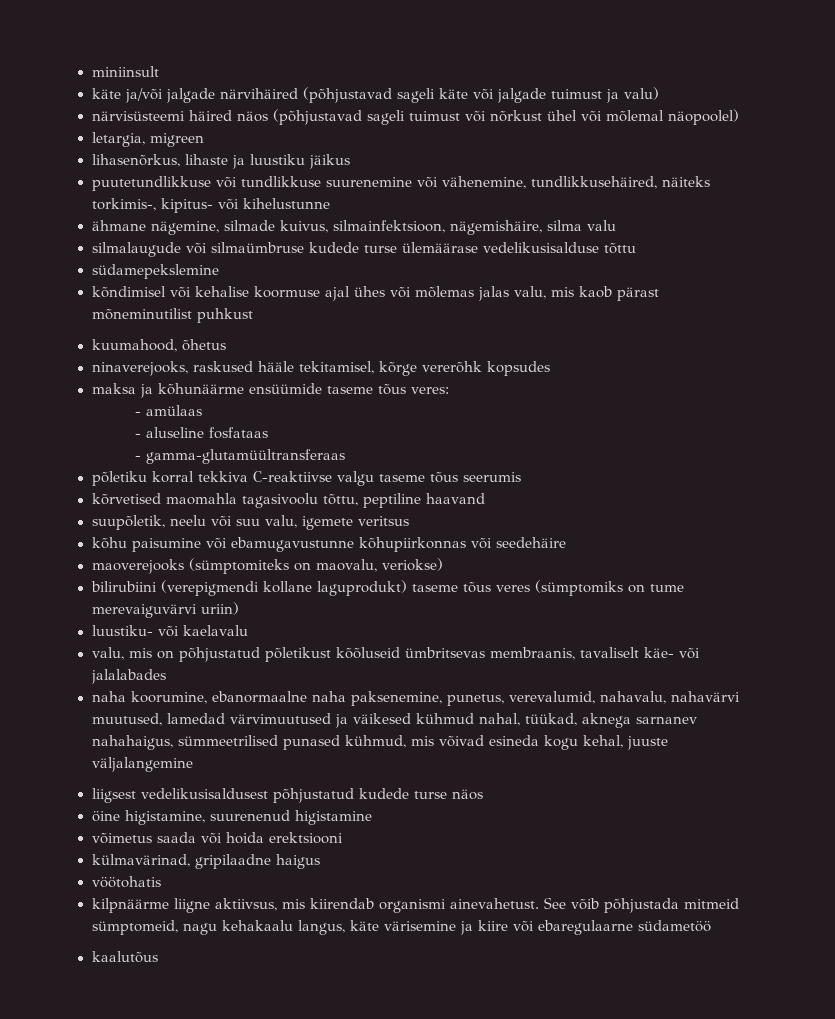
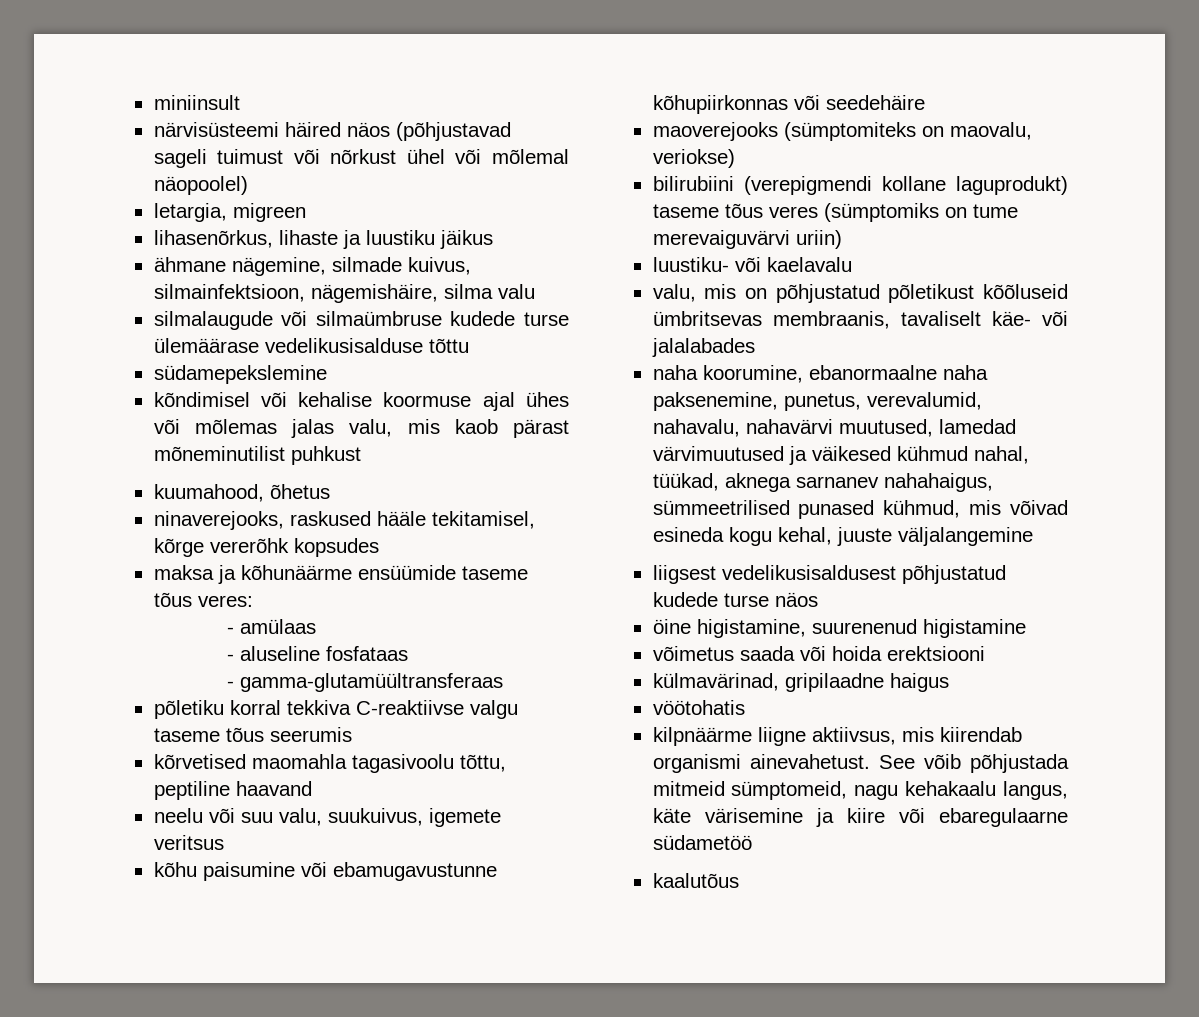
- käte ja/või jalgade närvihäired (põhjustavad sageli käte või jalgade tuimust ja valu)
- puutetundlikkuse või tundlikkuse suurenemine või vähenemine, tundlikkusehäired, näiteks torkimis-, kipitus- või kihelustunne
- suupõletik, neelu või suu valu, igemete veritsus
+ neelu või suu valu, suukuivus, igemete veritsus

